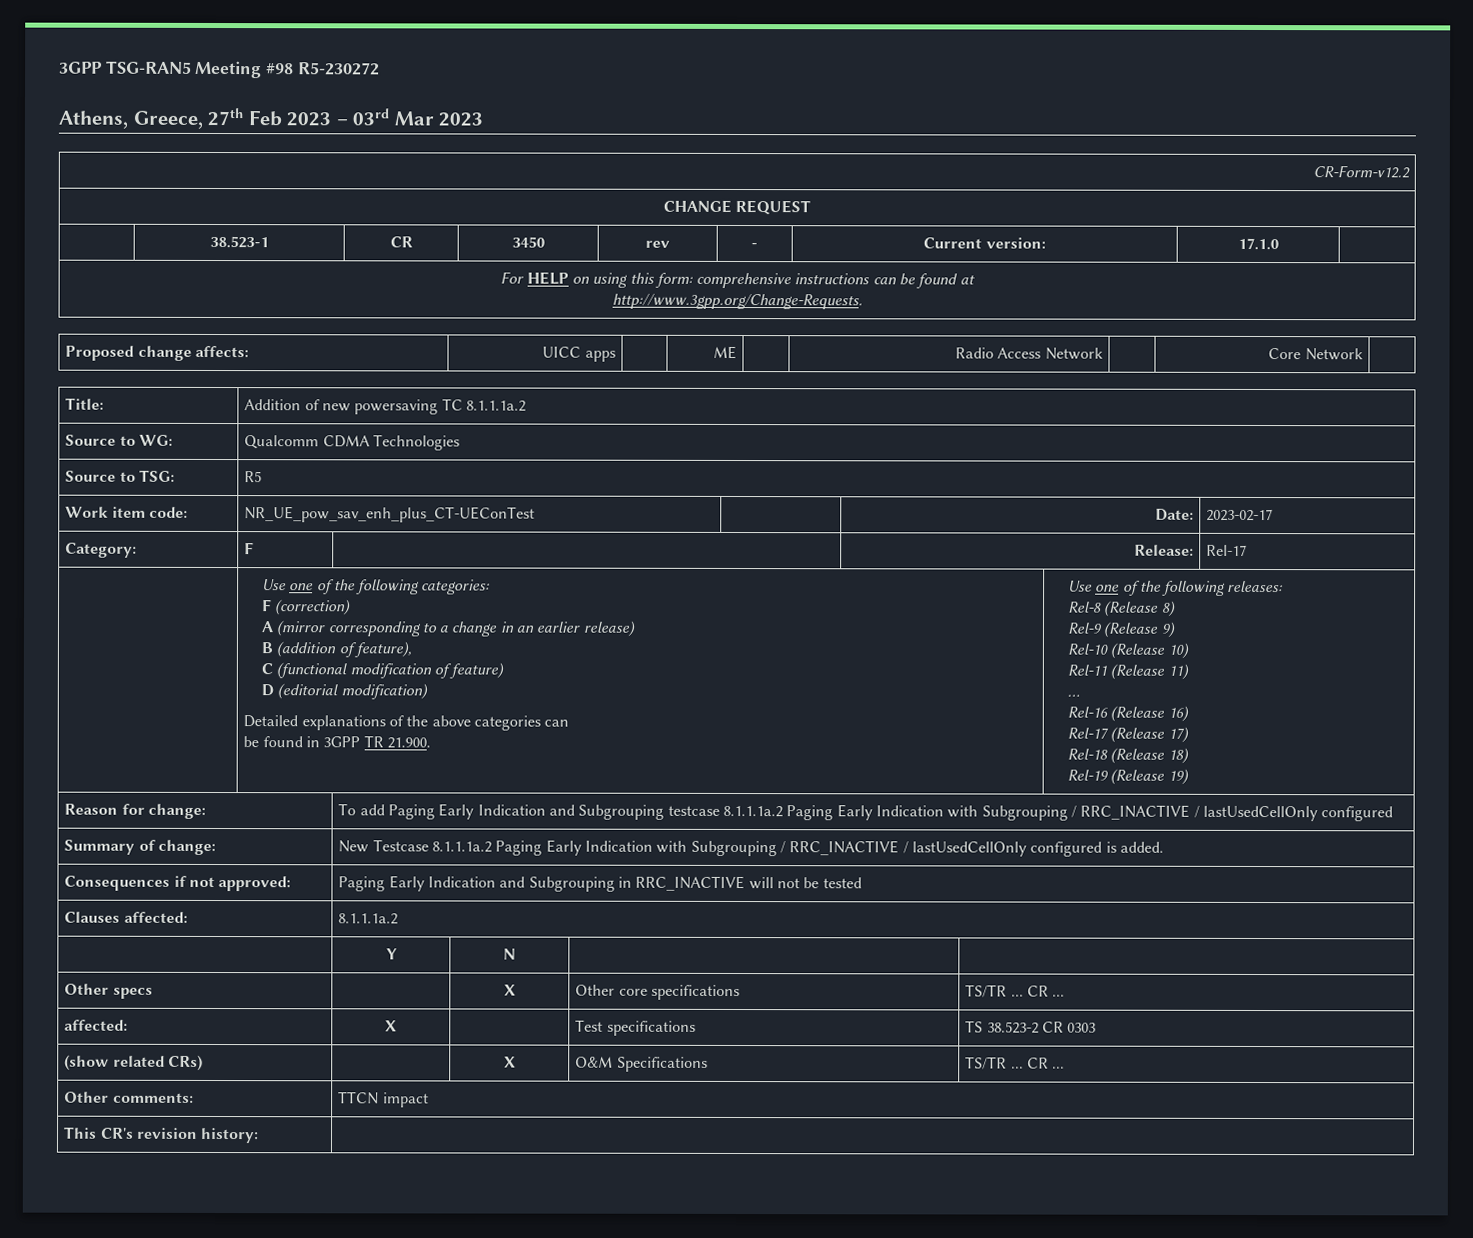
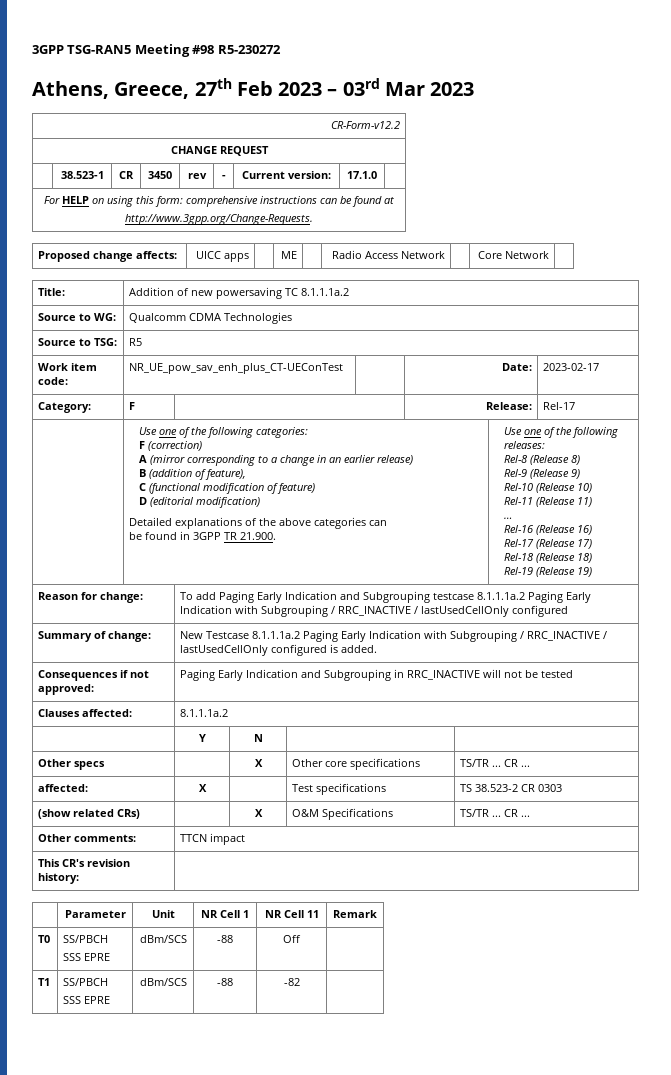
+ | Parameter | Unit | NR Cell 1 | NR Cell 11 | Remark
+ T0 | SS/PBCH
+ SSS EPRE | dBm/SCS | -88 | Off |
+ T1 | SS/PBCH
+ SSS EPRE | dBm/SCS | -88 | -82 |

